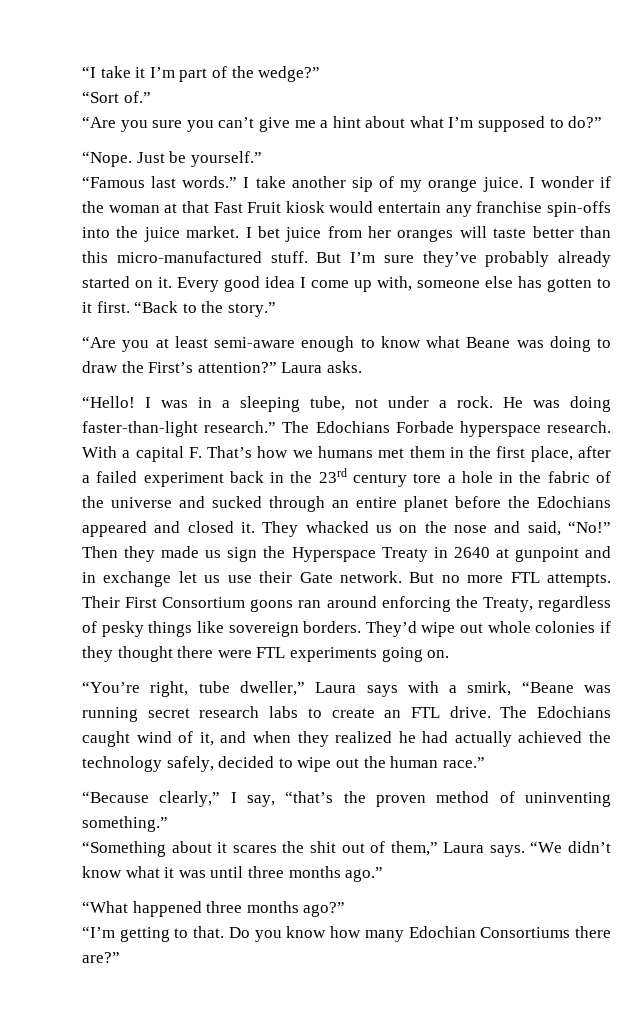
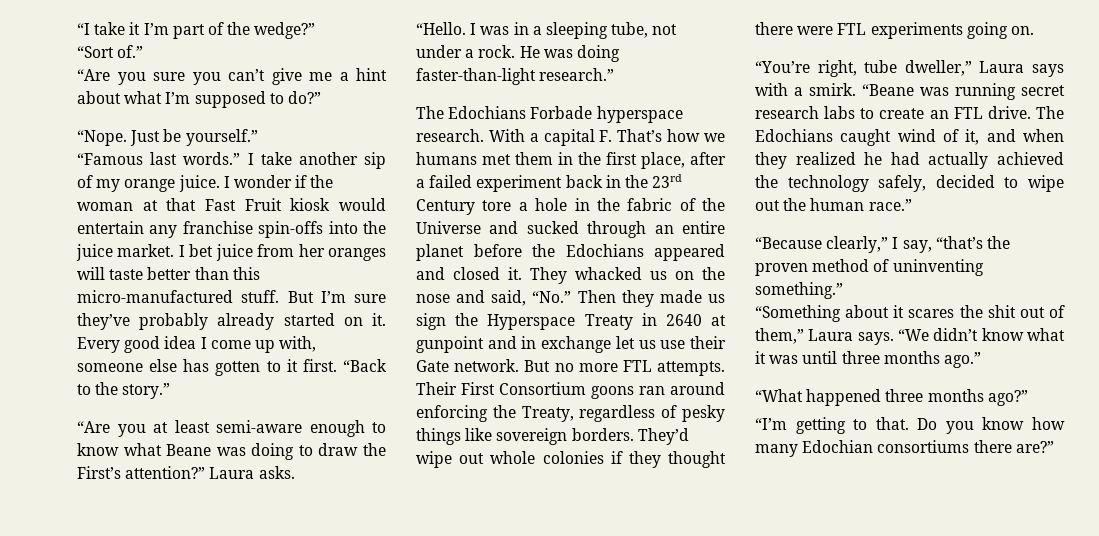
- “Hello!
+ “Hello.
- He was doing faster-than-light research.” The Edochians Forbade hyperspace research.
+ He was doing faster-than-light research.”
+ The Edochians Forbade hyperspace research.
- With a capital F. That’s how we humans met them in the first place, after a failed experiment back in the 23rd century tore a hole in the fabric of the universe and sucked through an entire planet before the Edochians appeared and closed it.
+ With a capital F. That’s how we humans met them in the first place, after a failed experiment back in the 23rd Century tore a hole in the fabric of the Universe and sucked through an entire planet before the Edochians appeared and closed it.
- They whacked us on the nose and said, “No!” Then they made us sign the Hyperspace Treaty in 2640 at gunpoint and in exchange let us use their Gate network.
+ They whacked us on the nose and said, “No.” Then they made us sign the Hyperspace Treaty in 2640 at gunpoint and in exchange let us use their Gate network.
- “You’re right, tube dweller,” Laura says with a smirk, “Beane was running secret research labs to create an FTL drive.
+ “You’re right, tube dweller,” Laura says with a smirk. “Beane was running secret research labs to create an FTL drive.
- Do you know how many Edochian Consortiums there are?”
+ Do you know how many Edochian consortiums there are?”

